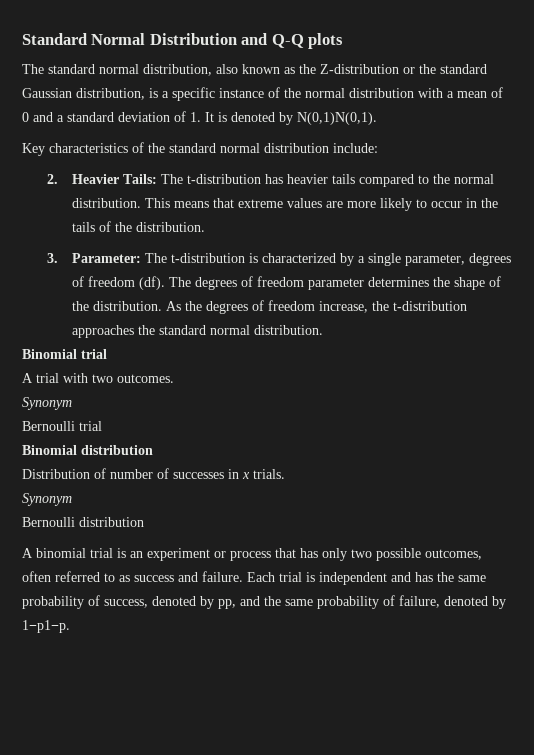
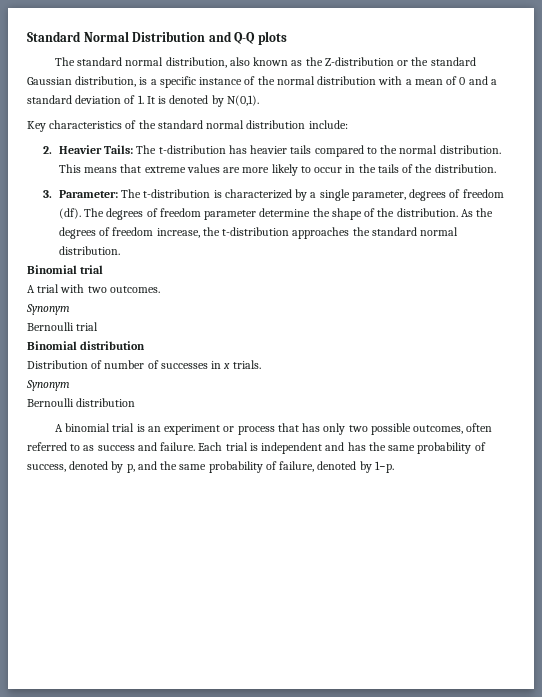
- The standard normal distribution, also known as the Z-distribution or the standard Gaussian distribution, is a specific instance of the normal distribution with a mean of 0 and a standard deviation of 1. It is denoted by N(0,1)N(0,1).
+ The standard normal distribution, also known as the Z-distribution or the standard Gaussian distribution, is a specific instance of the normal distribution with a mean of 0 and a standard deviation of 1. It is denoted by N(0,1).
- The degrees of freedom parameter determines the shape of the distribution.
+ The degrees of freedom parameter determine the shape of the distribution.
- Each trial is independent and has the same probability of success, denoted by pp, and the same probability of failure, denoted by 1−p1−p.
+ Each trial is independent and has the same probability of success, denoted by p, and the same probability of failure, denoted by 1−p.

